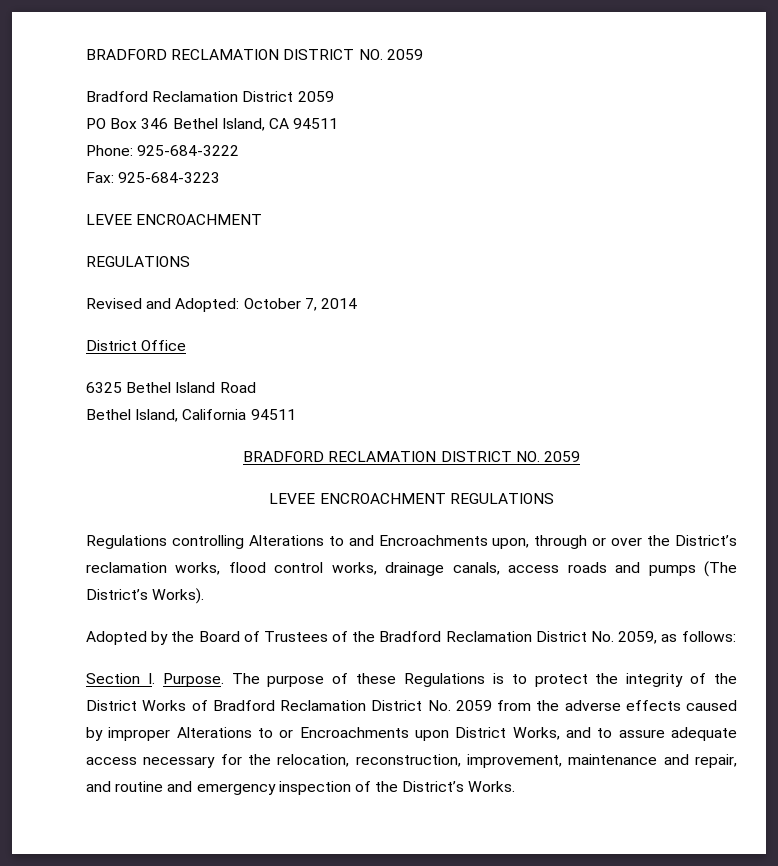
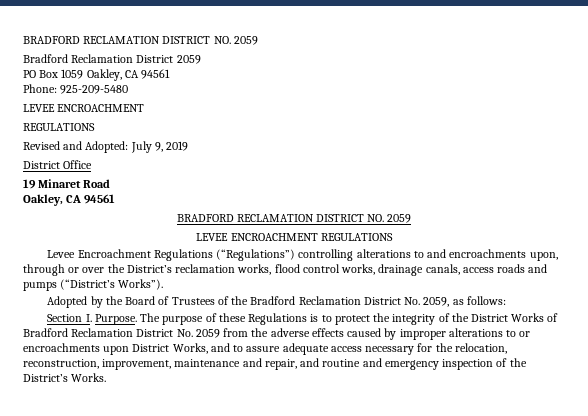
- PO Box 346 Bethel Island, CA 94511
- Phone: 925-684-3222
- Fax: 925-684-3223
+ PO Box 1059 Oakley, CA 94561
+ Phone: 925-209-5480
- Revised and Adopted: October 7, 2014
+ Revised and Adopted: July 9, 2019
- 6325 Bethel Island Road
- Bethel Island, California 94511
+ 19 Minaret Road
+ Oakley, CA 94561
- Regulations controlling Alterations to and Encroachments upon, through or over the District’s reclamation works, flood control works, drainage canals, access roads and pumps (The District’s Works).
+ Levee Encroachment Regulations (“Regulations”) controlling alterations to and encroachments upon, through or over the District’s reclamation works, flood control works, drainage canals, access roads and pumps (“District’s Works”).
- The purpose of these Regulations is to protect the integrity of the District Works of Bradford Reclamation District No. 2059 from the adverse effects caused by improper Alterations to or Encroachments upon District Works, and to assure adequate access necessary for the relocation, reconstruction, improvement, maintenance and repair, and routine and emergency inspection of the District’s Works.
+ The purpose of these Regulations is to protect the integrity of the District Works of Bradford Reclamation District No. 2059 from the adverse effects caused by improper alterations to or encroachments upon District Works, and to assure adequate access necessary for the relocation, reconstruction, improvement, maintenance and repair, and routine and emergency inspection of the District’s Works.

